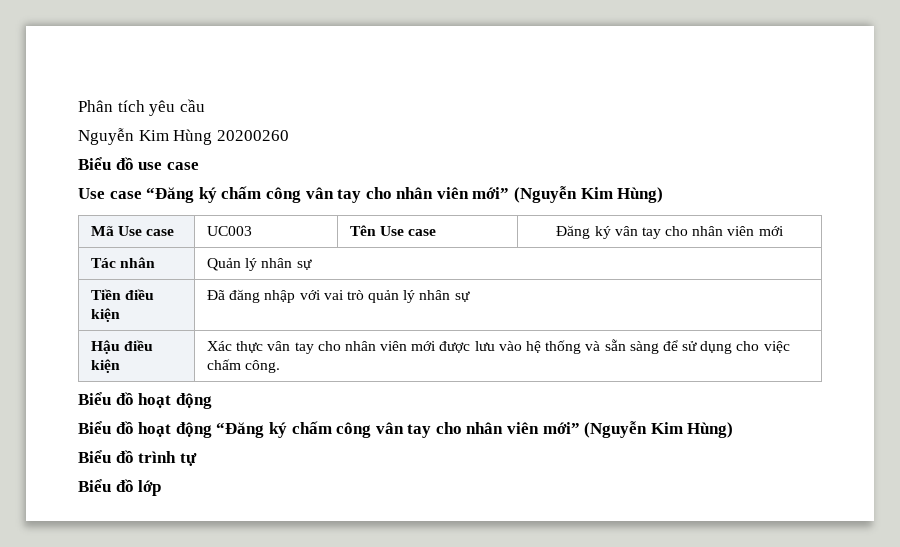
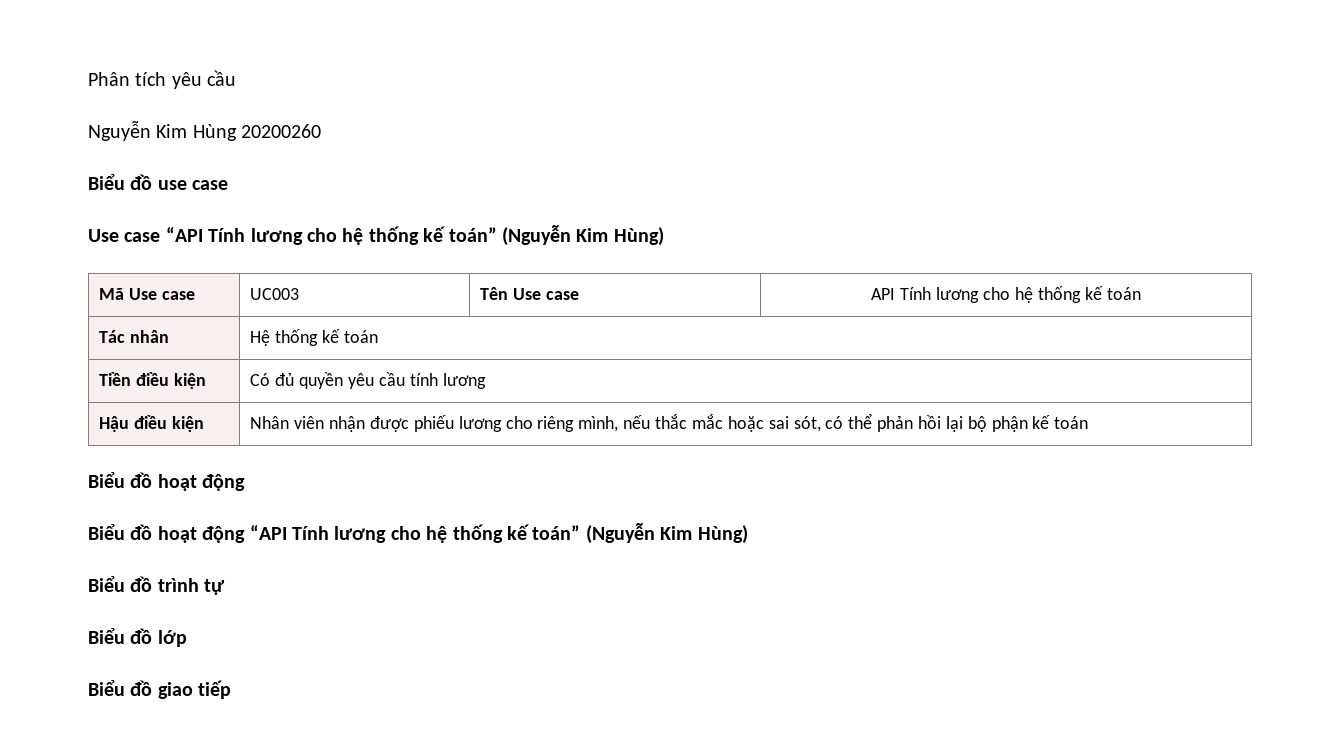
- Use case “Đăng ký chấm công vân tay cho nhân viên mới” (Nguyễn Kim Hùng)
+ Use case “API Tính lương cho hệ thống kế toán” (Nguyễn Kim Hùng)
- Mã Use case | UC003 | Tên Use case | Đăng ký vân tay cho nhân viên mới
- Tác nhân | Quản lý nhân sự
- Tiền điều kiện | Đã đăng nhập với vai trò quản lý nhân sự
- Hậu điều kiện | Xác thực vân tay cho nhân viên mới được lưu vào hệ thống và sẵn sàng để sử dụng cho việc chấm công.
+ Mã Use case | UC003 | Tên Use case | API Tính lương cho hệ thống kế toán
+ Tác nhân | Hệ thống kế toán
+ Tiền điều kiện | Có đủ quyền yêu cầu tính lương
+ Hậu điều kiện | Nhân viên nhận được phiếu lương cho riêng mình, nếu thắc mắc hoặc sai sót, có thể phản hồi lại bộ phận kế toán
- Biểu đồ hoạt động “Đăng ký chấm công vân tay cho nhân viên mới” (Nguyễn Kim Hùng)
+ Biểu đồ hoạt động “API Tính lương cho hệ thống kế toán” (Nguyễn Kim Hùng)
+ Biểu đồ giao tiếp

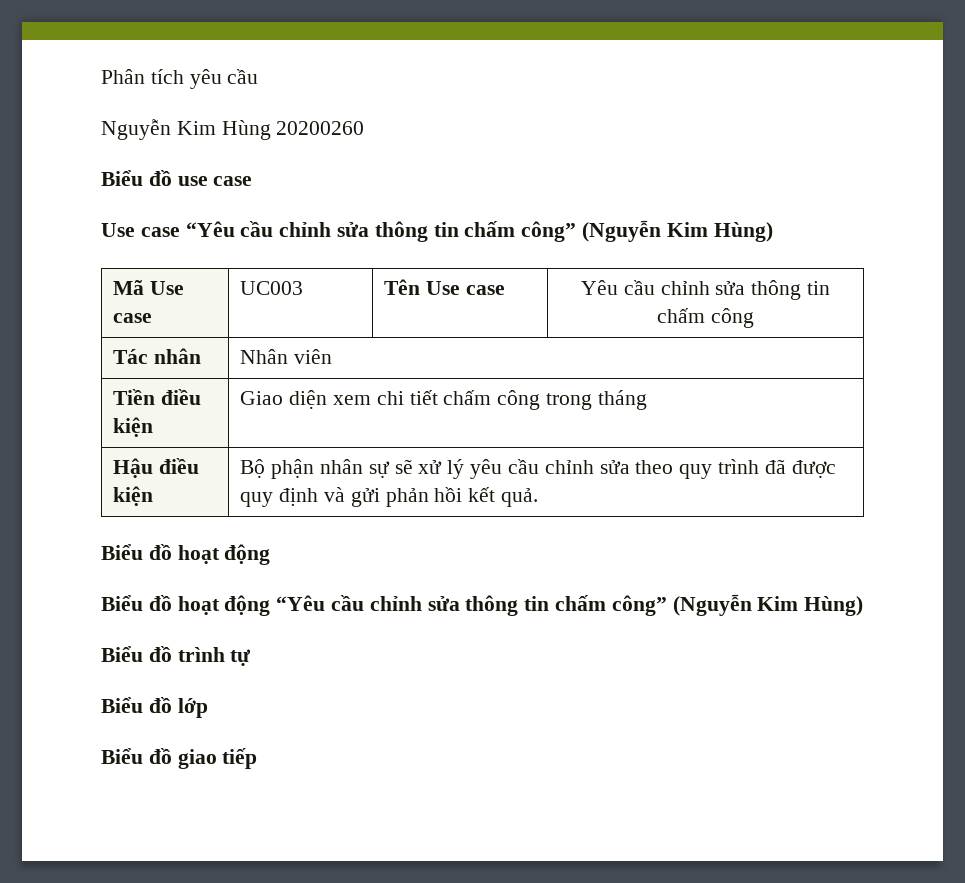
- Use case “API Tính lương cho hệ thống kế toán” (Nguyễn Kim Hùng)
+ Use case “Yêu cầu chỉnh sửa thông tin chấm công” (Nguyễn Kim Hùng)
- Mã Use case | UC003 | Tên Use case | API Tính lương cho hệ thống kế toán
- Tác nhân | Hệ thống kế toán
- Tiền điều kiện | Có đủ quyền yêu cầu tính lương
- Hậu điều kiện | Nhân viên nhận được phiếu lương cho riêng mình, nếu thắc mắc hoặc sai sót, có thể phản hồi lại bộ phận kế toán
+ Mã Use case | UC003 | Tên Use case | Yêu cầu chỉnh sửa thông tin chấm công
+ Tác nhân | Nhân viên
+ Tiền điều kiện | Giao diện xem chi tiết chấm công trong tháng
+ Hậu điều kiện | Bộ phận nhân sự sẽ xử lý yêu cầu chỉnh sửa theo quy trình đã được quy định và gửi phản hồi kết quả.
- Biểu đồ hoạt động “API Tính lương cho hệ thống kế toán” (Nguyễn Kim Hùng)
+ Biểu đồ hoạt động “Yêu cầu chỉnh sửa thông tin chấm công” (Nguyễn Kim Hùng)

